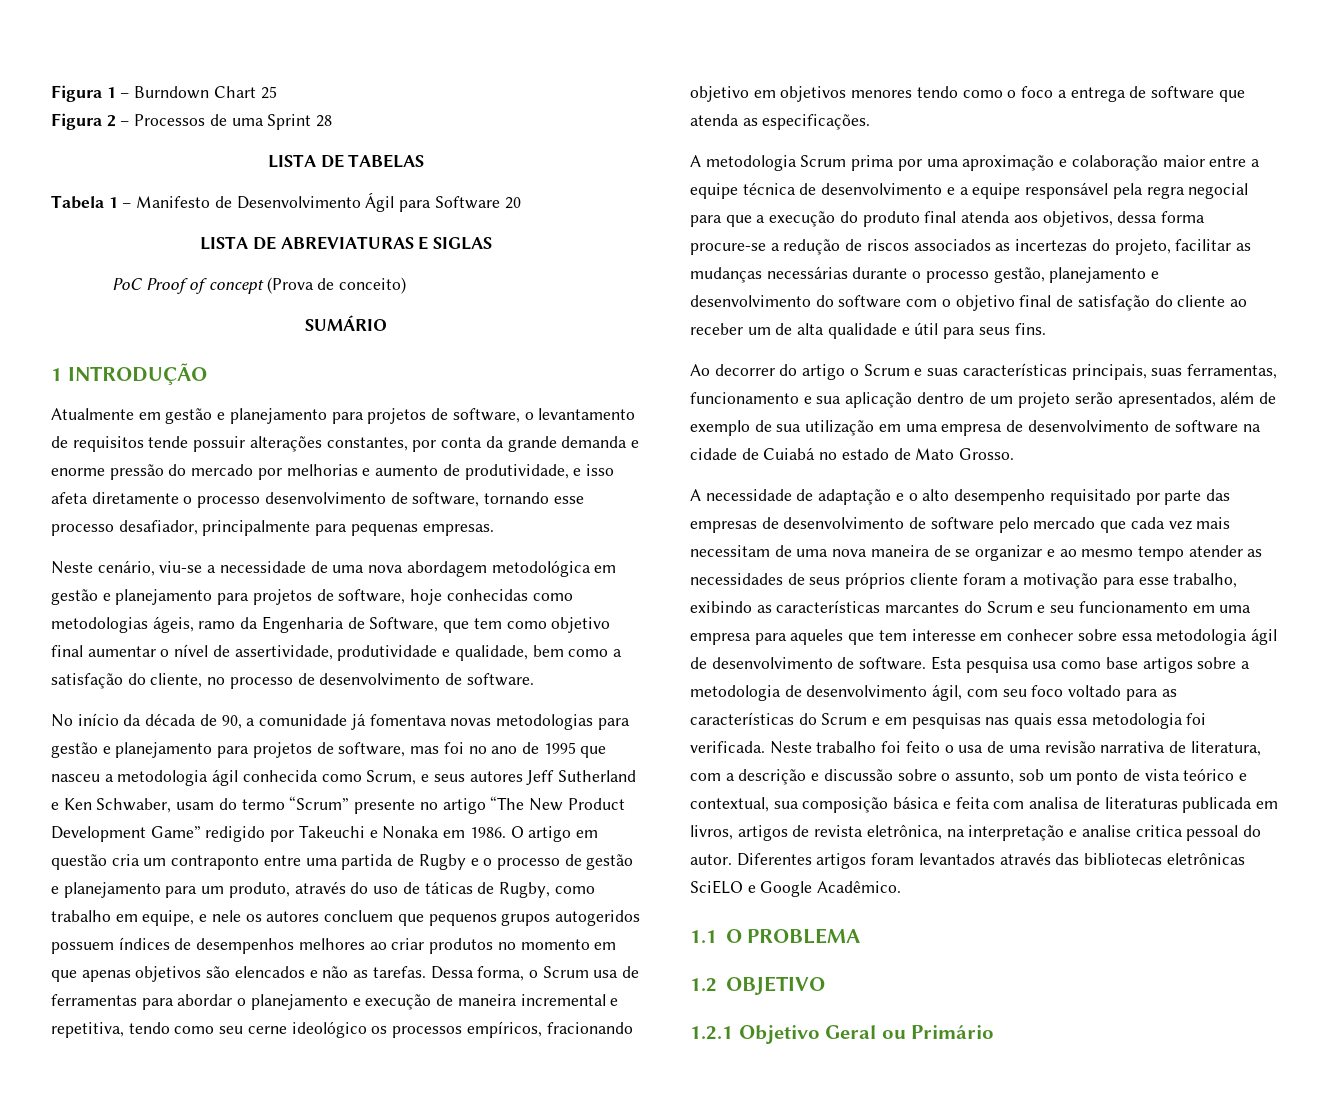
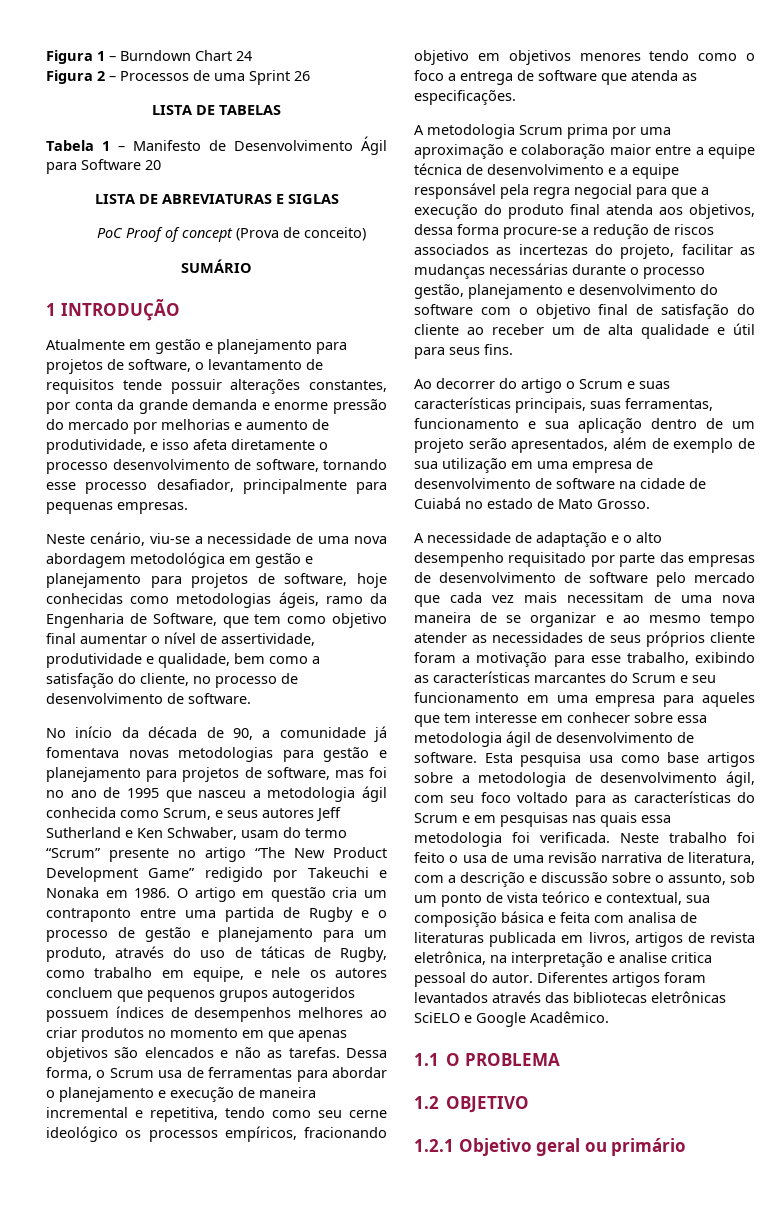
- Figura 1 – Burndown Chart 25
+ Figura 1 – Burndown Chart 24
- Figura 2 – Processos de uma Sprint 28
+ Figura 2 – Processos de uma Sprint 26
- 1.2.1 Objetivo Geral ou Primário
+ 1.2.1 Objetivo geral ou primário

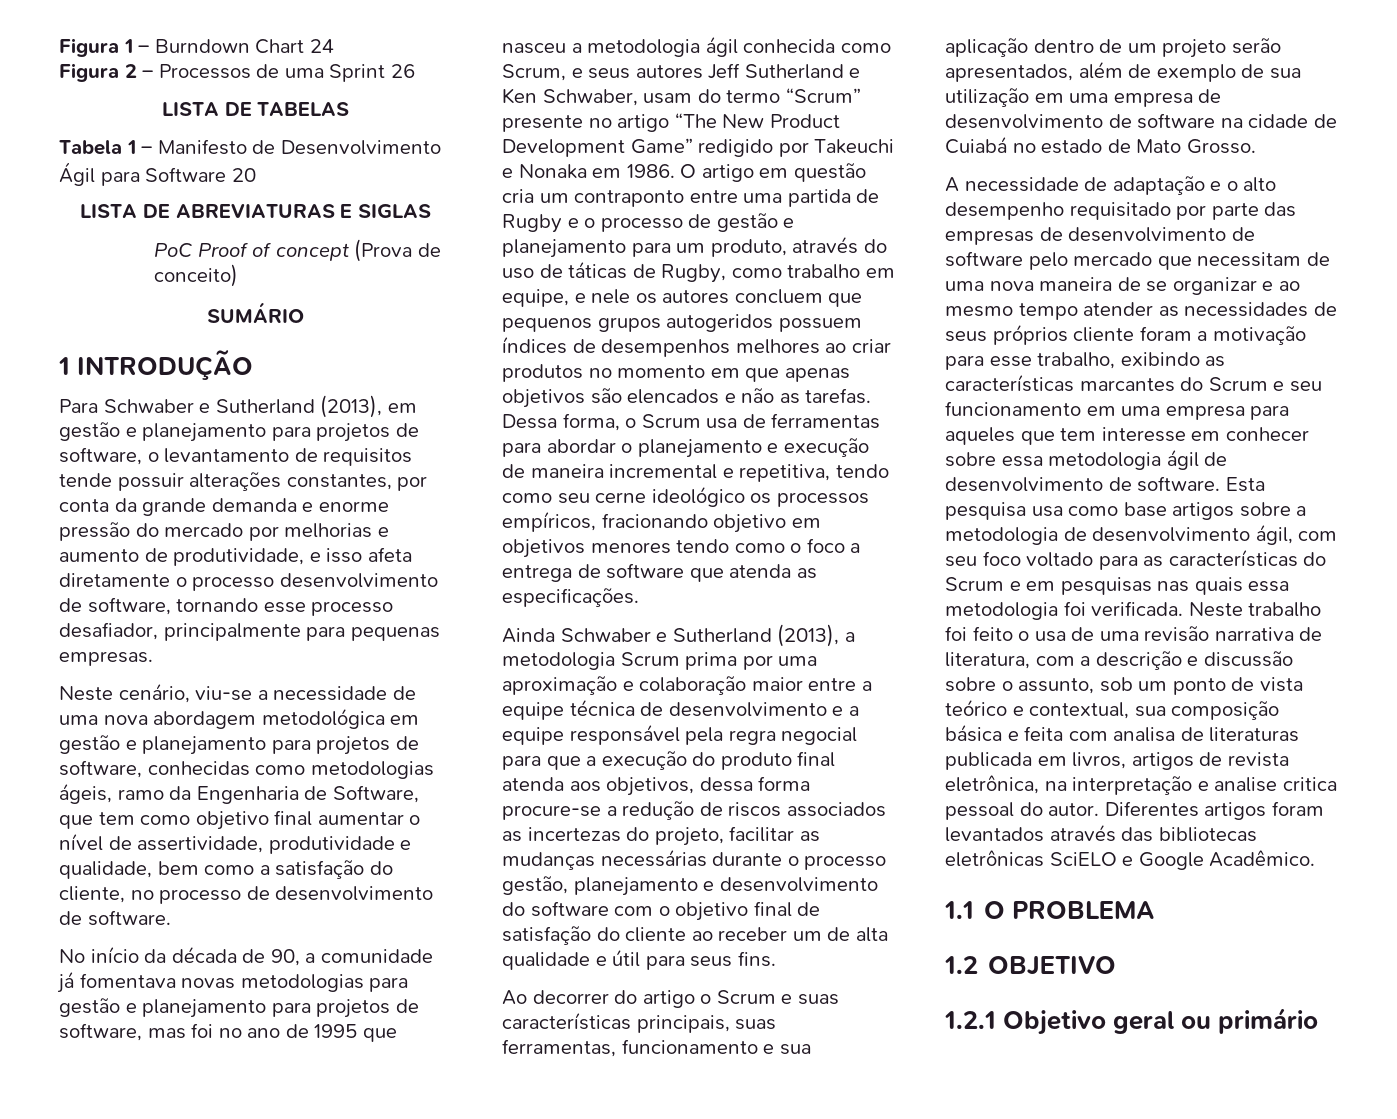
- Atualmente em gestão e planejamento para projetos de software, o levantamento de requisitos tende possuir alterações constantes, por conta da grande demanda e enorme pressão do mercado por melhorias e aumento de produtividade, e isso afeta diretamente o processo desenvolvimento de software, tornando esse processo desafiador, principalmente para pequenas empresas.
+ Para Schwaber e Sutherland (2013), em gestão e planejamento para projetos de software, o levantamento de requisitos tende possuir alterações constantes, por conta da grande demanda e enorme pressão do mercado por melhorias e aumento de produtividade, e isso afeta diretamente o processo desenvolvimento de software, tornando esse processo desafiador, principalmente para pequenas empresas.
- Neste cenário, viu-se a necessidade de uma nova abordagem metodológica em gestão e planejamento para projetos de software, hoje conhecidas como metodologias ágeis, ramo da Engenharia de Software, que tem como objetivo final aumentar o nível de assertividade, produtividade e qualidade, bem como a satisfação do cliente, no processo de desenvolvimento de software.
+ Neste cenário, viu-se a necessidade de uma nova abordagem metodológica em gestão e planejamento para projetos de software, conhecidas como metodologias ágeis, ramo da Engenharia de Software, que tem como objetivo final aumentar o nível de assertividade, produtividade e qualidade, bem como a satisfação do cliente, no processo de desenvolvimento de software.
- A metodologia Scrum prima por uma aproximação e colaboração maior entre a equipe técnica de desenvolvimento e a equipe responsável pela regra negocial para que a execução do produto final atenda aos objetivos, dessa forma procure-se a redução de riscos associados as incertezas do projeto, facilitar as mudanças necessárias durante o processo gestão, planejamento e desenvolvimento do software com o objetivo final de satisfação do cliente ao receber um de alta qualidade e útil para seus fins.
+ Ainda Schwaber e Sutherland (2013), a metodologia Scrum prima por uma aproximação e colaboração maior entre a equipe técnica de desenvolvimento e a equipe responsável pela regra negocial para que a execução do produto final atenda aos objetivos, dessa forma procure-se a redução de riscos associados as incertezas do projeto, facilitar as mudanças necessárias durante o processo gestão, planejamento e desenvolvimento do software com o objetivo final de satisfação do cliente ao receber um de alta qualidade e útil para seus fins.
- A necessidade de adaptação e o alto desempenho requisitado por parte das empresas de desenvolvimento de software pelo mercado que cada vez mais necessitam de uma nova maneira de se organizar e ao mesmo tempo atender as necessidades de seus próprios cliente foram a motivação para esse trabalho, exibindo as características marcantes do Scrum e seu funcionamento em uma empresa para aqueles que tem interesse em conhecer sobre essa metodologia ágil de desenvolvimento de software.
+ A necessidade de adaptação e o alto desempenho requisitado por parte das empresas de desenvolvimento de software pelo mercado que necessitam de uma nova maneira de se organizar e ao mesmo tempo atender as necessidades de seus próprios cliente foram a motivação para esse trabalho, exibindo as características marcantes do Scrum e seu funcionamento em uma empresa para aqueles que tem interesse em conhecer sobre essa metodologia ágil de desenvolvimento de software.

